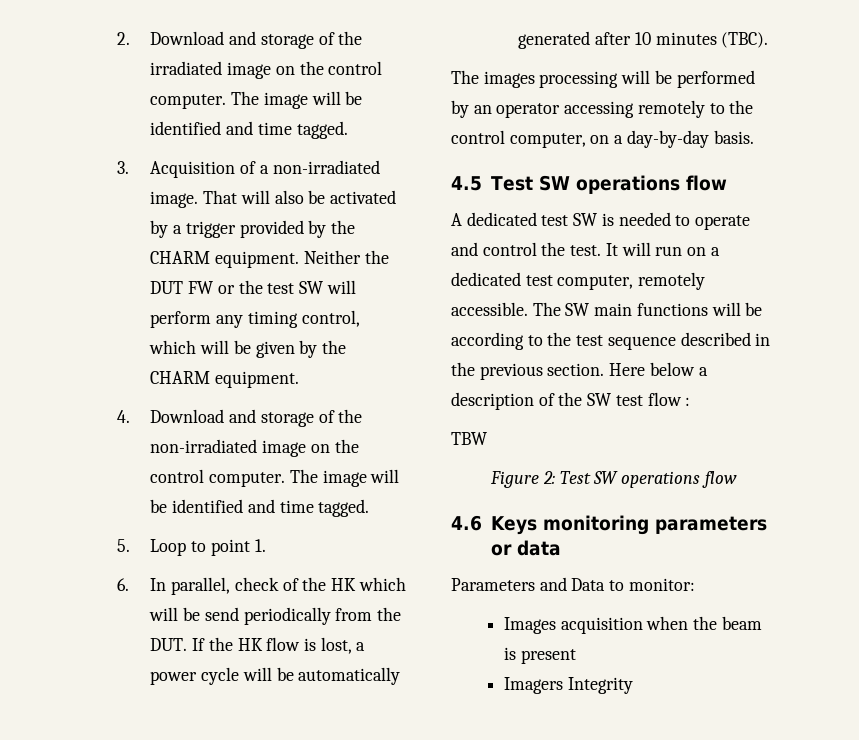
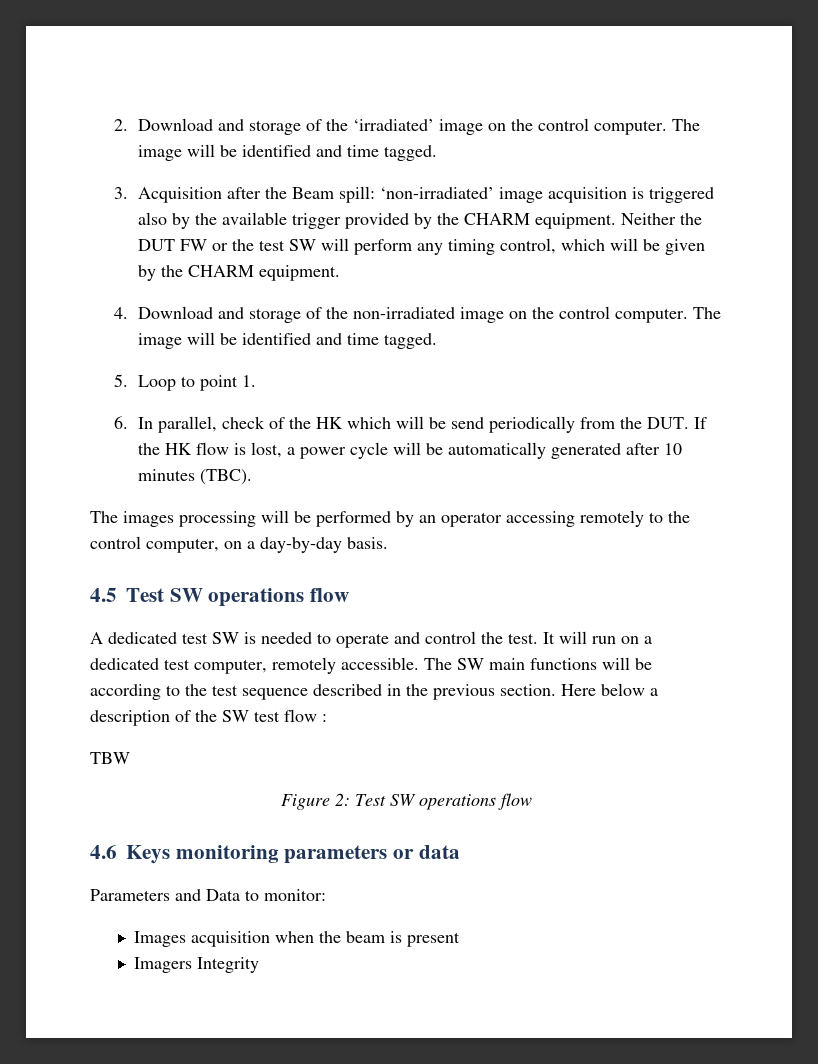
- 2. Download and storage of the irradiated image on the control computer.
+ 2. Download and storage of the ‘irradiated’ image on the control computer.
- 3. Acquisition of a non-irradiated image. That will also be activated by a trigger provided by the CHARM equipment.
+ 3. Acquisition after the Beam spill: ‘non-irradiated’ image acquisition is triggered also by the available trigger provided by the CHARM equipment.

